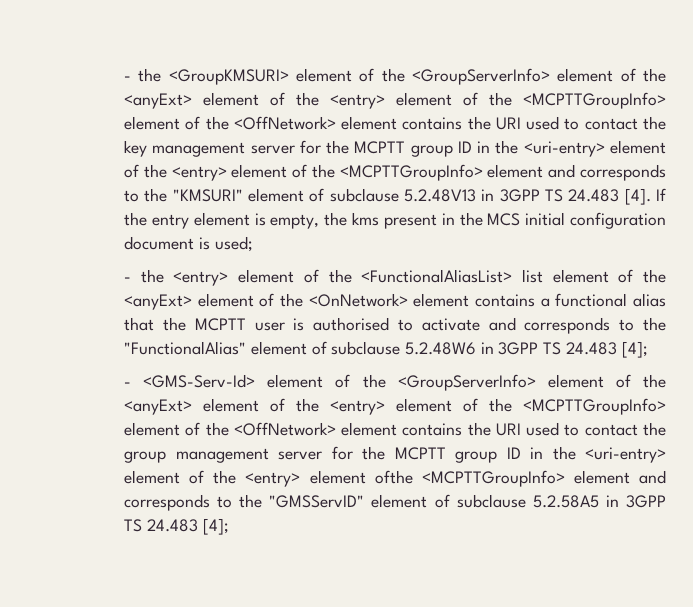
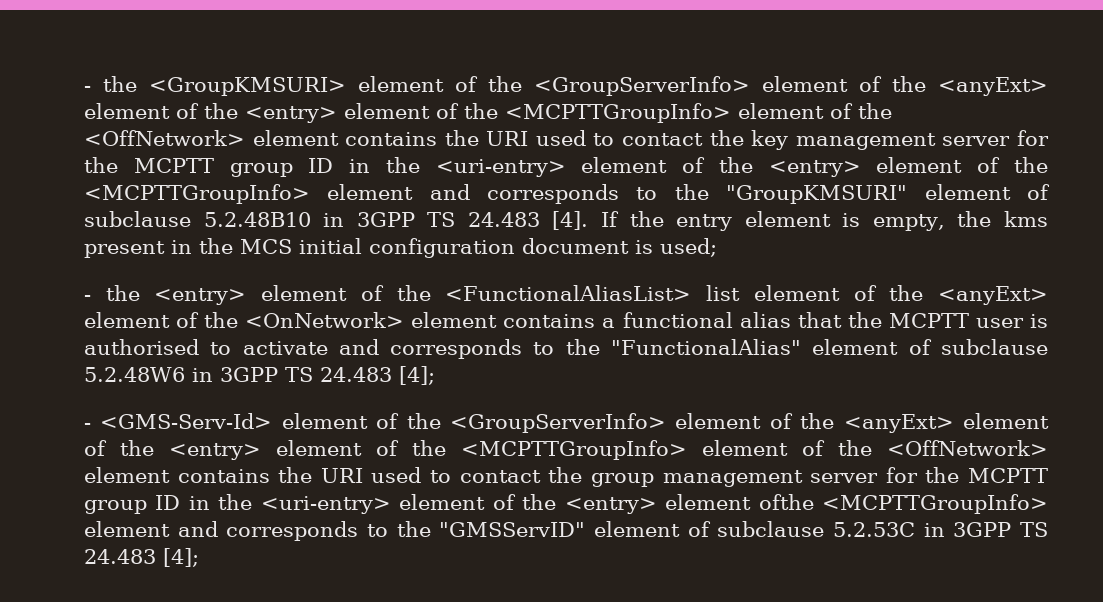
- - the <GroupKMSURI> element of the <GroupServerInfo> element of the <anyExt> element of the <entry> element of the <MCPTTGroupInfo> element of the <OffNetwork> element contains the URI used to contact the key management server for the MCPTT group ID in the <uri-entry> element of the <entry> element of the <MCPTTGroupInfo> element and corresponds to the "KMSURI" element of subclause 5.2.48V13 in 3GPP TS 24.483 [4].
+ - the <GroupKMSURI> element of the <GroupServerInfo> element of the <anyExt> element of the <entry> element of the <MCPTTGroupInfo> element of the <OffNetwork> element contains the URI used to contact the key management server for the MCPTT group ID in the <uri-entry> element of the <entry> element of the <MCPTTGroupInfo> element and corresponds to the "GroupKMSURI" element of subclause 5.2.48B10 in 3GPP TS 24.483 [4].
- - <GMS-Serv-Id> element of the <GroupServerInfo> element of the <anyExt> element of the <entry> element of the <MCPTTGroupInfo> element of the <OffNetwork> element contains the URI used to contact the group management server for the MCPTT group ID in the <uri-entry> element of the <entry> element ofthe <MCPTTGroupInfo> element and corresponds to the "GMSServID" element of subclause 5.2.58A5 in 3GPP TS 24.483 [4];
+ - <GMS-Serv-Id> element of the <GroupServerInfo> element of the <anyExt> element of the <entry> element of the <MCPTTGroupInfo> element of the <OffNetwork> element contains the URI used to contact the group management server for the MCPTT group ID in the <uri-entry> element of the <entry> element ofthe <MCPTTGroupInfo> element and corresponds to the "GMSServID" element of subclause 5.2.53C in 3GPP TS 24.483 [4];

